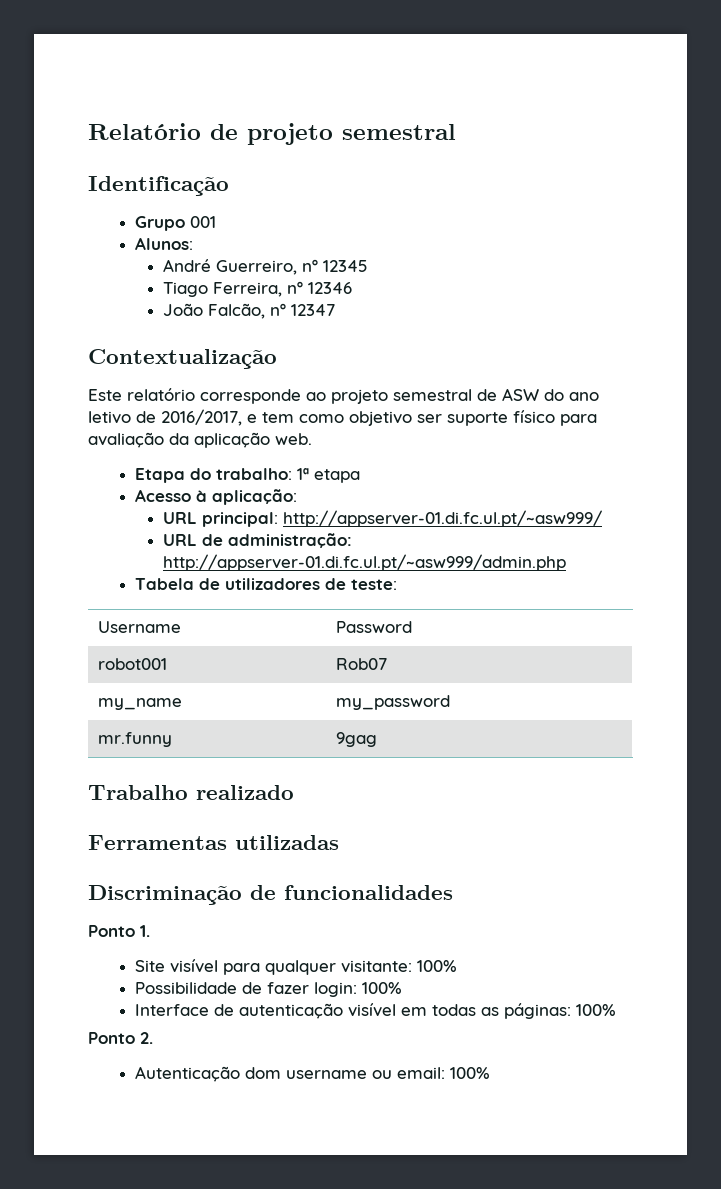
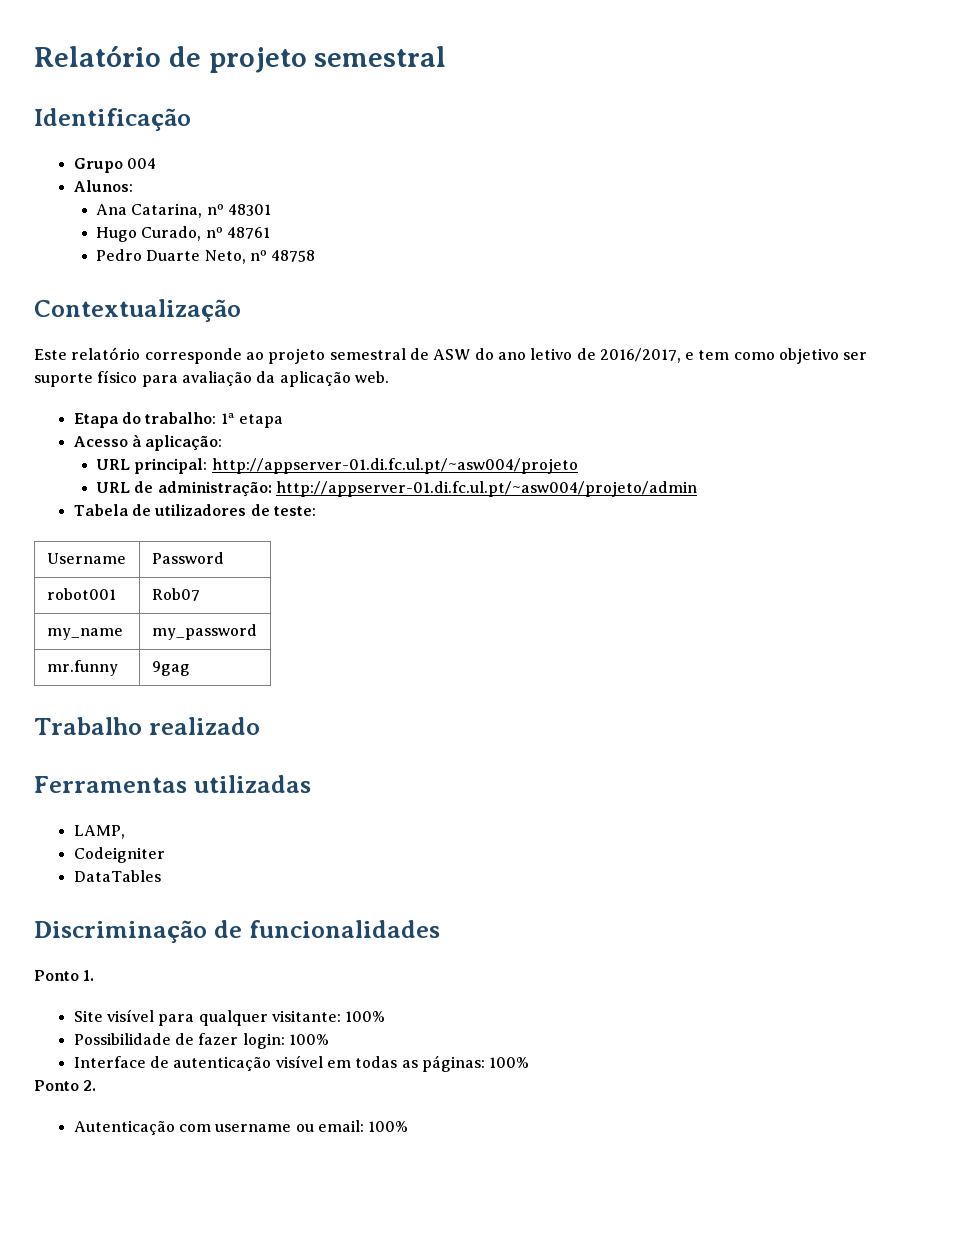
- Grupo 001
+ Grupo 004
- André Guerreiro, nº 12345
- Tiago Ferreira, nº 12346
- João Falcão, nº 12347
+ Ana Catarina, nº 48301
+ Hugo Curado, nº 48761
+ Pedro Duarte Neto, nº 48758
- URL principal: http://appserver-01.di.fc.ul.pt/~asw999/
+ URL principal: http://appserver-01.di.fc.ul.pt/~asw004/projeto
- URL de administração: http://appserver-01.di.fc.ul.pt/~asw999/admin.php
+ URL de administração: http://appserver-01.di.fc.ul.pt/~asw004/projeto/admin
+ LAMP,
+ Codeigniter
+ DataTables
- Autenticação dom username ou email: 100%
+ Autenticação com username ou email: 100%

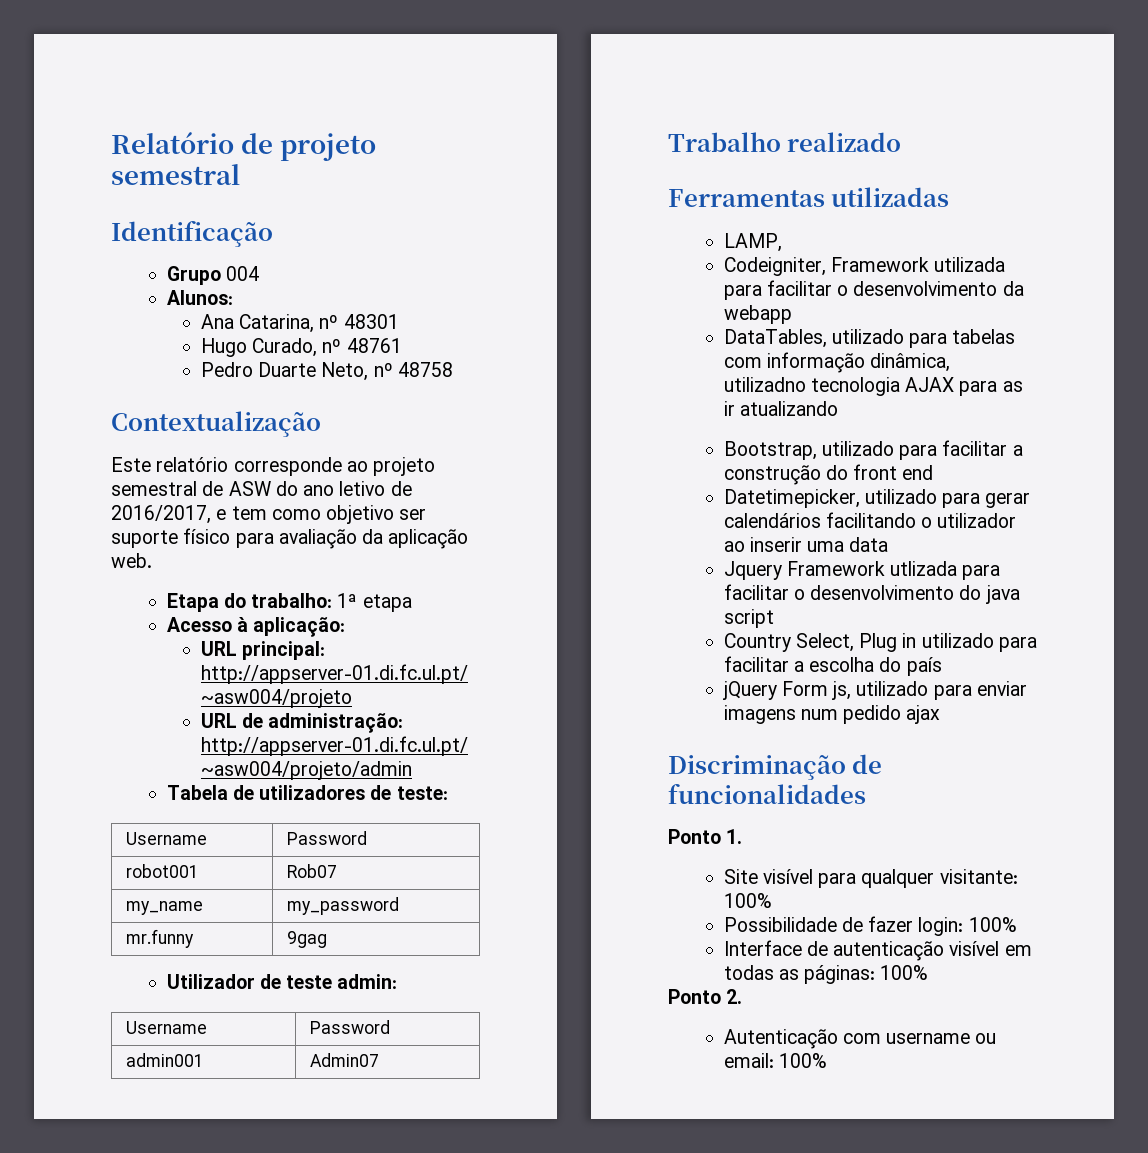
+ Utilizador de teste admin:
+ Username | Password
+ admin001 | Admin07
- Codeigniter
- DataTables
+ Codeigniter, Framework utilizada para facilitar o desenvolvimento da webapp
+ DataTables, utilizado para tabelas com informação dinâmica, utilizadno tecnologia AJAX para as ir atualizando
+ Bootstrap, utilizado para facilitar a construção do front end
+ Datetimepicker, utilizado para gerar calendários facilitando o utilizador ao inserir uma data
+ Jquery Framework utlizada para facilitar o desenvolvimento do java script
+ Country Select, Plug in utilizado para facilitar a escolha do país
+ jQuery Form js, utilizado para enviar imagens num pedido ajax

